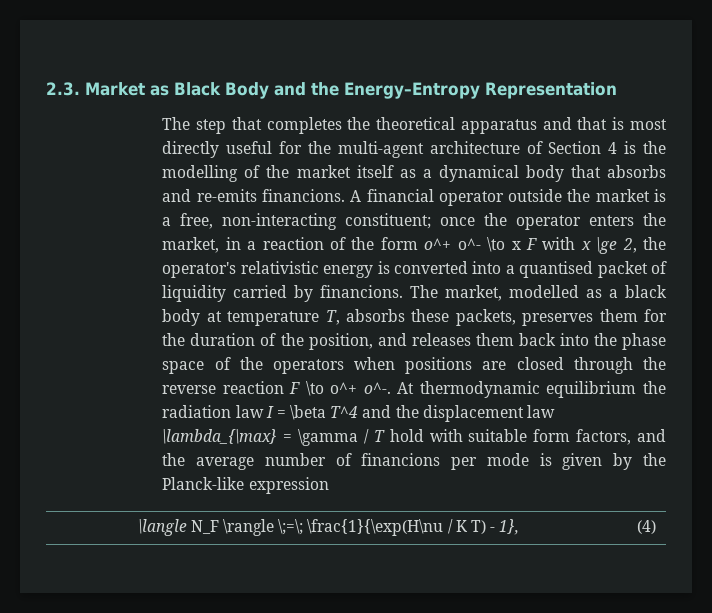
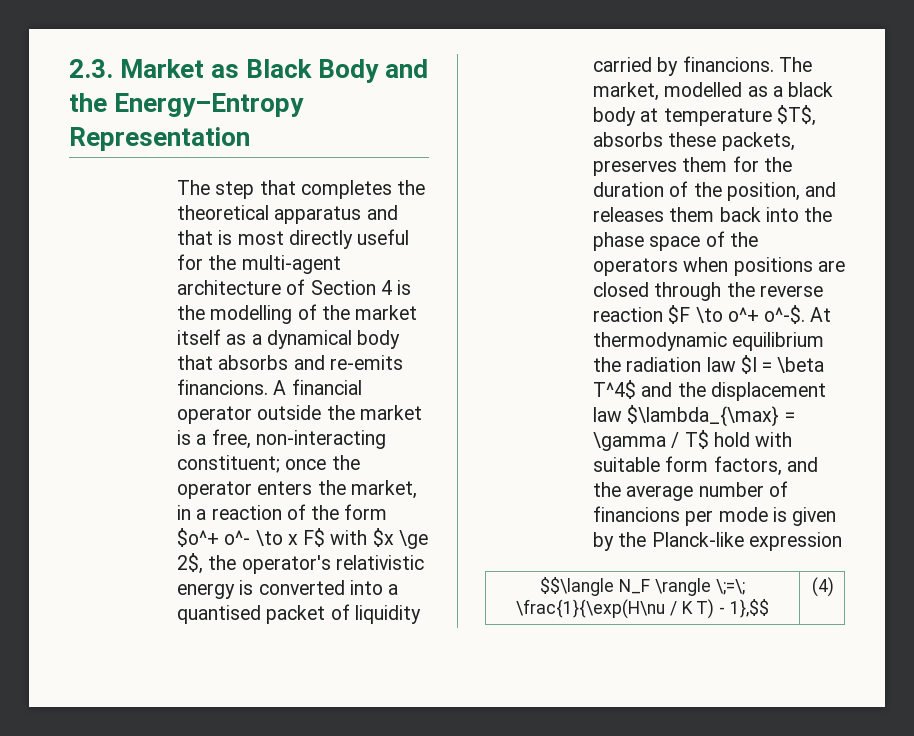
- A financial operator outside the market is a free, non-interacting constituent; once the operator enters the market, in a reaction of the form o^+ o^- \to x F with x \ge 2, the operator's relativistic energy is converted into a quantised packet of liquidity carried by financions.
+ A financial operator outside the market is a free, non-interacting constituent; once the operator enters the market, in a reaction of the form $o^+ o^- \to x F$ with $x \ge 2$, the operator's relativistic energy is converted into a quantised packet of liquidity carried by financions.
- The market, modelled as a black body at temperature T, absorbs these packets, preserves them for the duration of the position, and releases them back into the phase space of the operators when positions are closed through the reverse reaction F \to o^+ o^-.
+ The market, modelled as a black body at temperature $T$, absorbs these packets, preserves them for the duration of the position, and releases them back into the phase space of the operators when positions are closed through the reverse reaction $F \to o^+ o^-$.
- At thermodynamic equilibrium the radiation law I = \beta T^4 and the displacement law \lambda_{\max} = \gamma / T hold with suitable form factors, and the average number of financions per mode is given by the Planck-like expression
+ At thermodynamic equilibrium the radiation law $I = \beta T^4$ and the displacement law $\lambda_{\max} = \gamma / T$ hold with suitable form factors, and the average number of financions per mode is given by the Planck-like expression
- \langle N_F \rangle \;=\; \frac{1}{\exp(H\nu / K T) - 1}, | (4)
+ $$\langle N_F \rangle \;=\; \frac{1}{\exp(H\nu / K T) - 1},$$ | (4)

